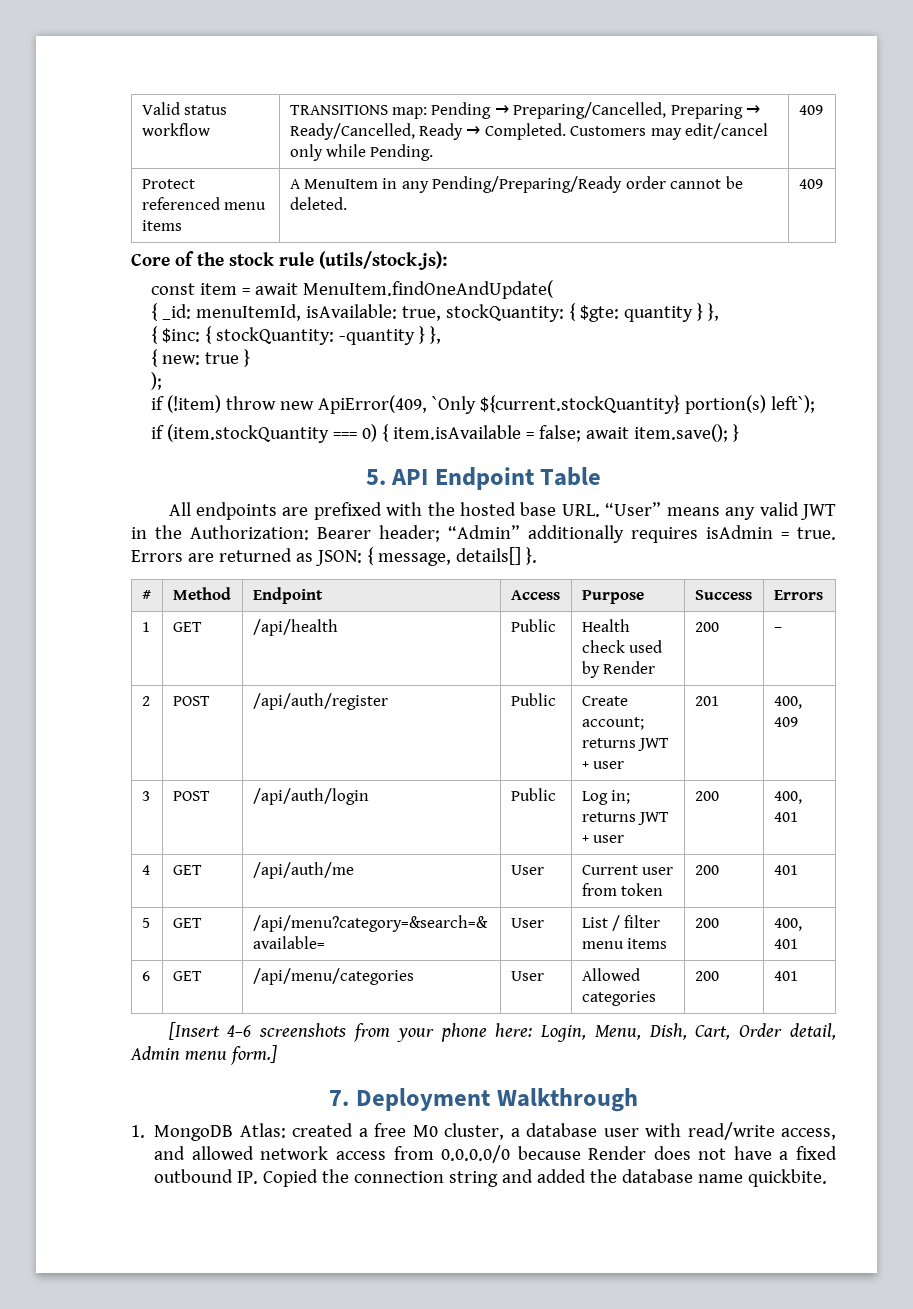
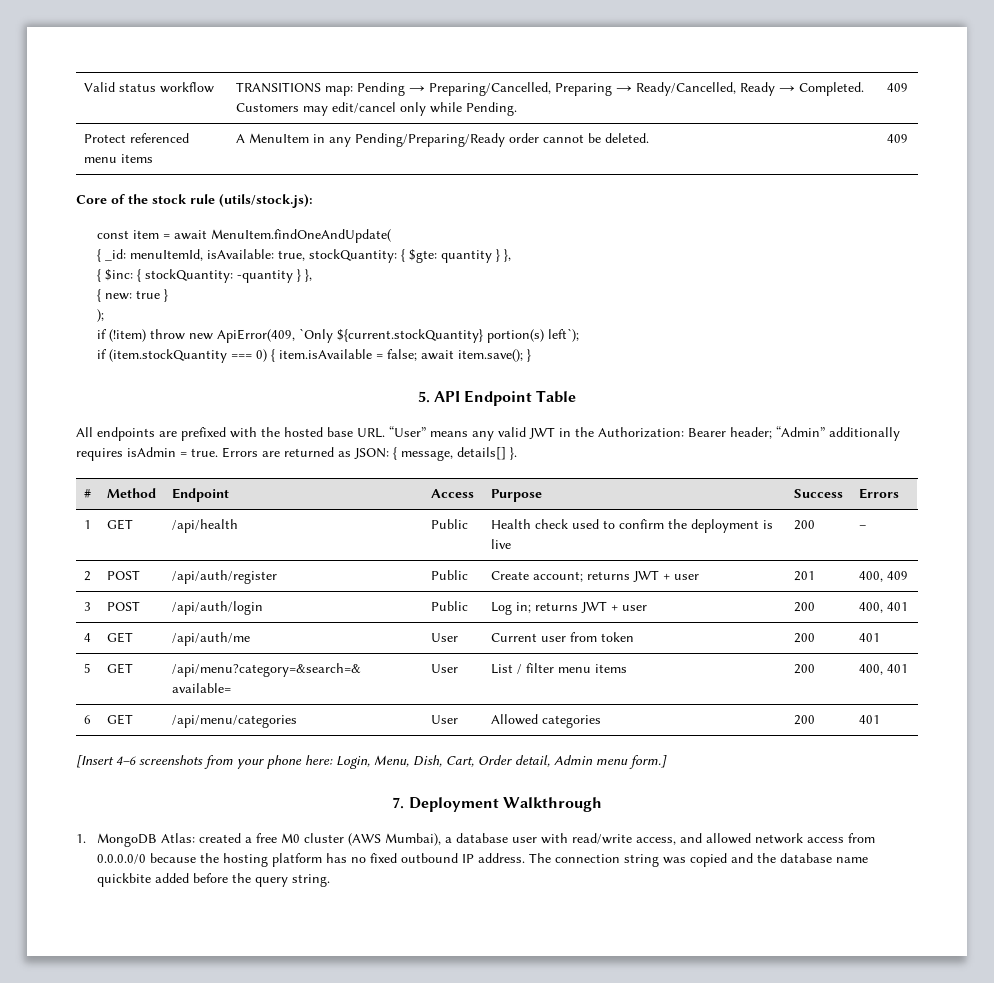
- 1 | GET | /api/health | Public | Health check used by Render | 200 | –
+ 1 | GET | /api/health | Public | Health check used to confirm the deployment is live | 200 | –
- 1. MongoDB Atlas: created a free M0 cluster, a database user with read/write access, and allowed network access from 0.0.0.0/0 because Render does not have a fixed outbound IP. Copied the connection string and added the database name quickbite.
+ 1. MongoDB Atlas: created a free M0 cluster (AWS Mumbai), a database user with read/write access, and allowed network access from 0.0.0.0/0 because the hosting platform has no fixed outbound IP address. The connection string was copied and the database name quickbite added before the query string.

